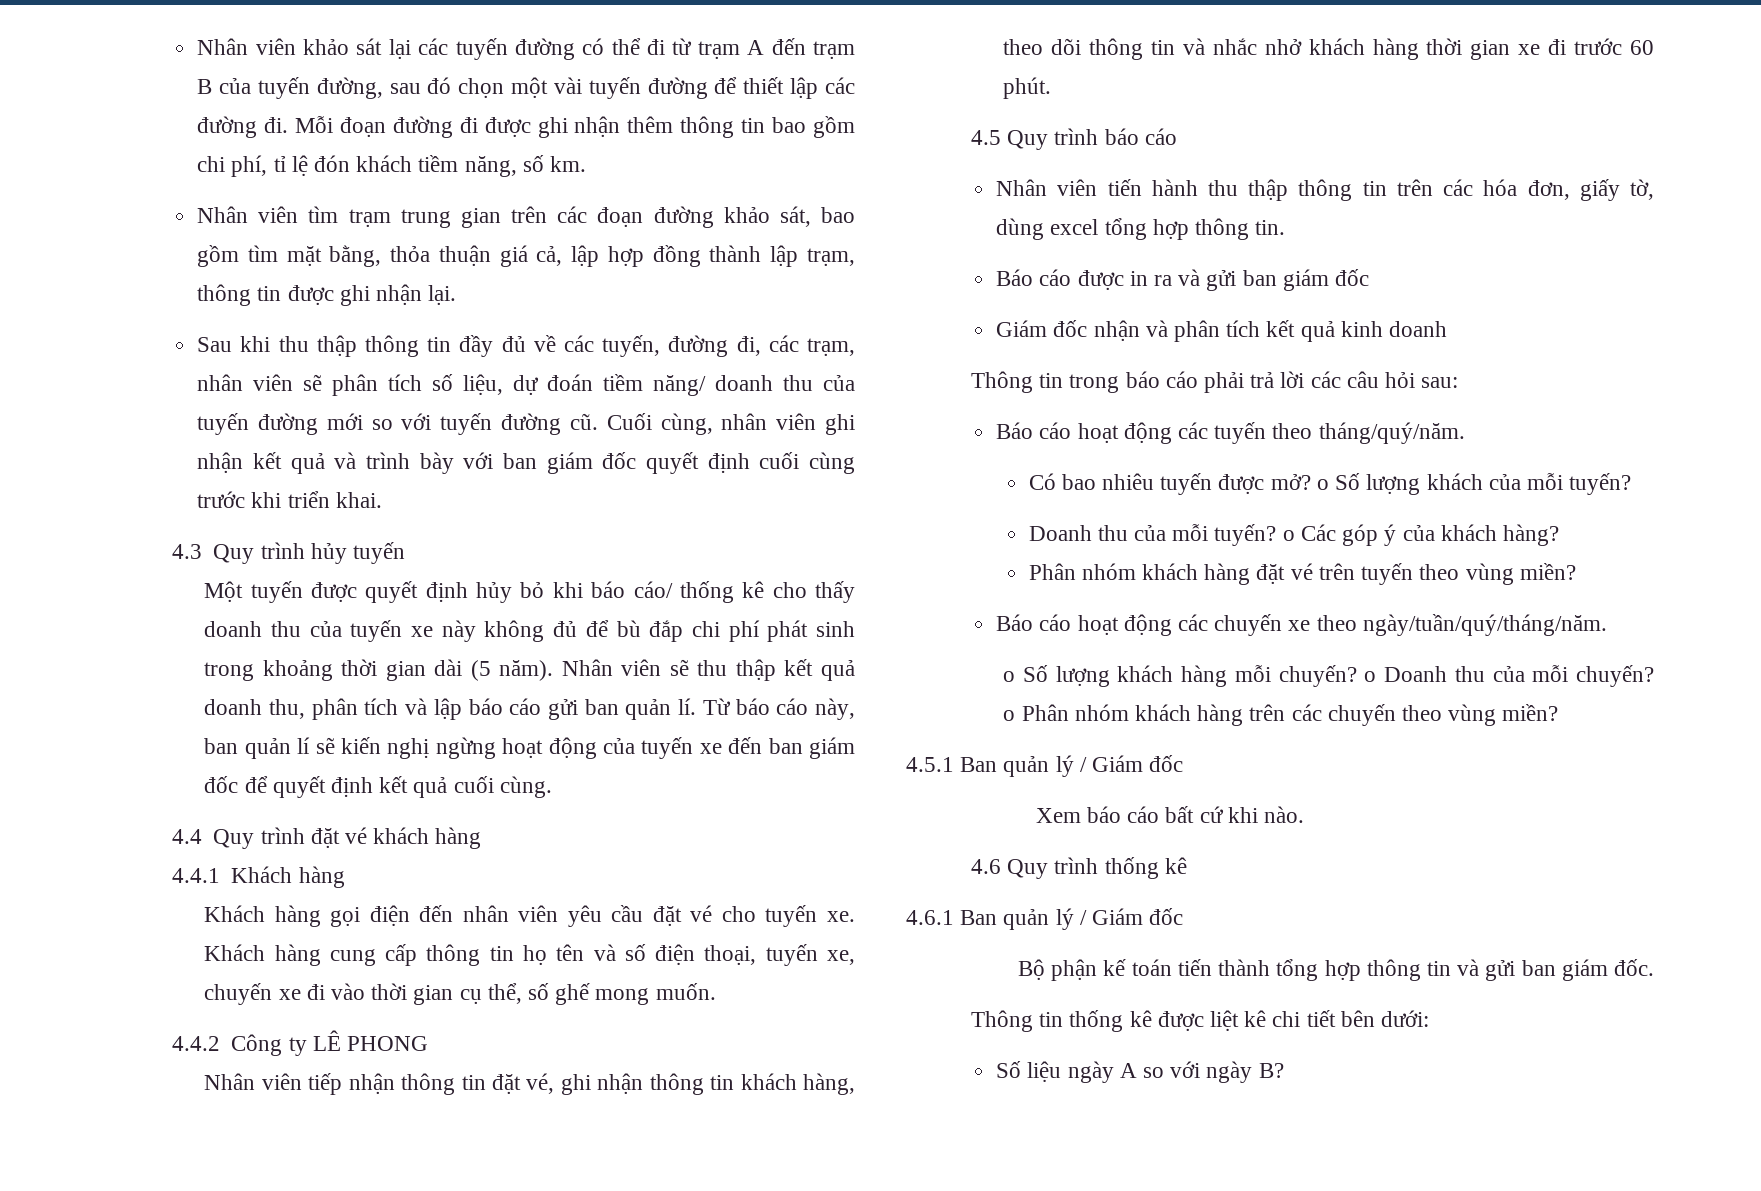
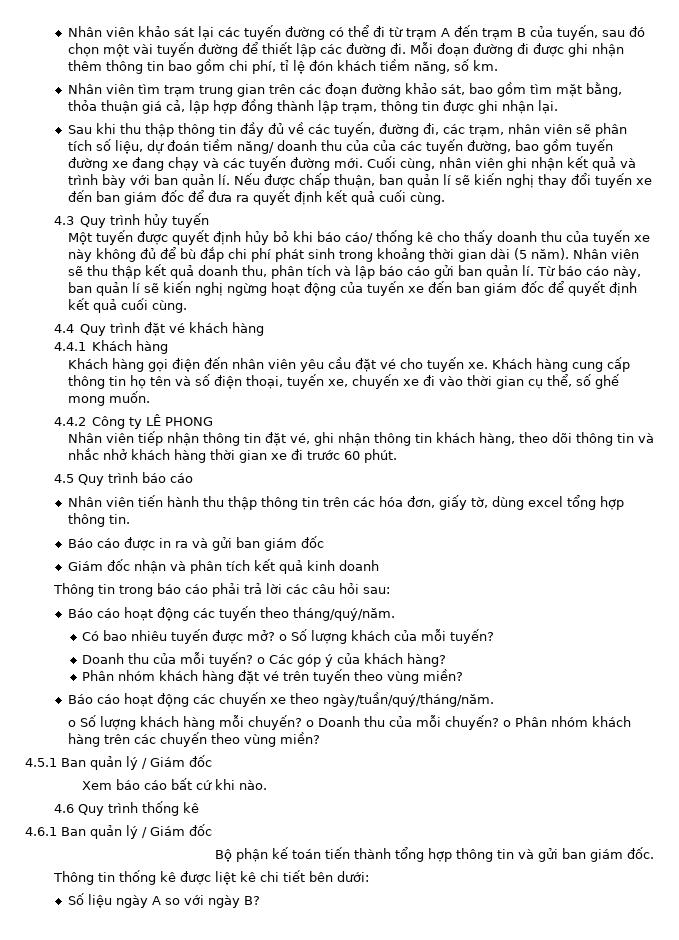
- Nhân viên khảo sát lại các tuyến đường có thể đi từ trạm A đến trạm B của tuyến đường, sau đó chọn một vài tuyến đường để thiết lập các đường đi.
+ Nhân viên khảo sát lại các tuyến đường có thể đi từ trạm A đến trạm B của tuyến, sau đó chọn một vài tuyến đường để thiết lập các đường đi.
- Sau khi thu thập thông tin đầy đủ về các tuyến, đường đi, các trạm, nhân viên sẽ phân tích số liệu, dự đoán tiềm năng/ doanh thu của tuyến đường mới so với tuyến đường cũ.
+ Sau khi thu thập thông tin đầy đủ về các tuyến, đường đi, các trạm, nhân viên sẽ phân tích số liệu, dự đoán tiềm năng/ doanh thu của của các tuyến đường, bao gồm tuyến đường xe đang chạy và các tuyến đường mới.
- Cuối cùng, nhân viên ghi nhận kết quả và trình bày với ban giám đốc quyết định cuối cùng trước khi triển khai.
+ Cuối cùng, nhân viên ghi nhận kết quả và trình bày với ban quản lí. Nếu được chấp thuận, ban quản lí sẽ kiến nghị thay đổi tuyến xe đến ban giám đốc để đưa ra quyết định kết quả cuối cùng.

